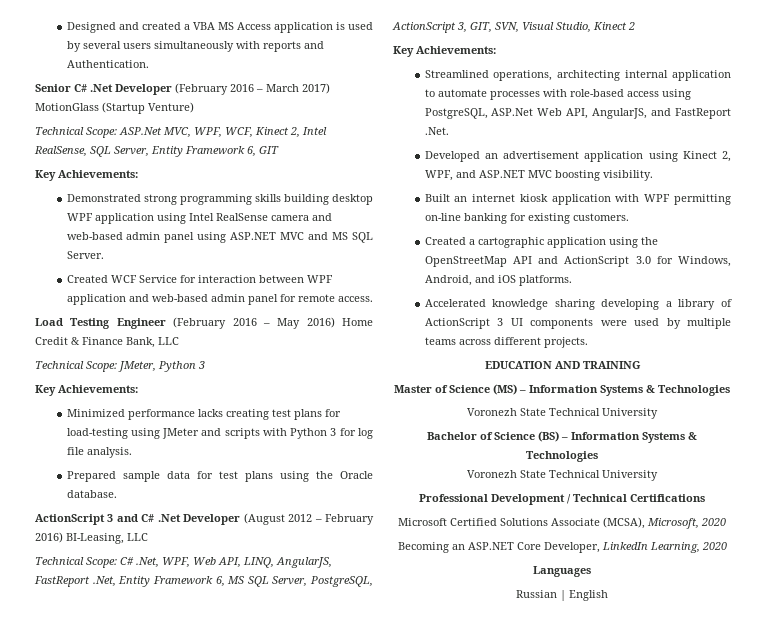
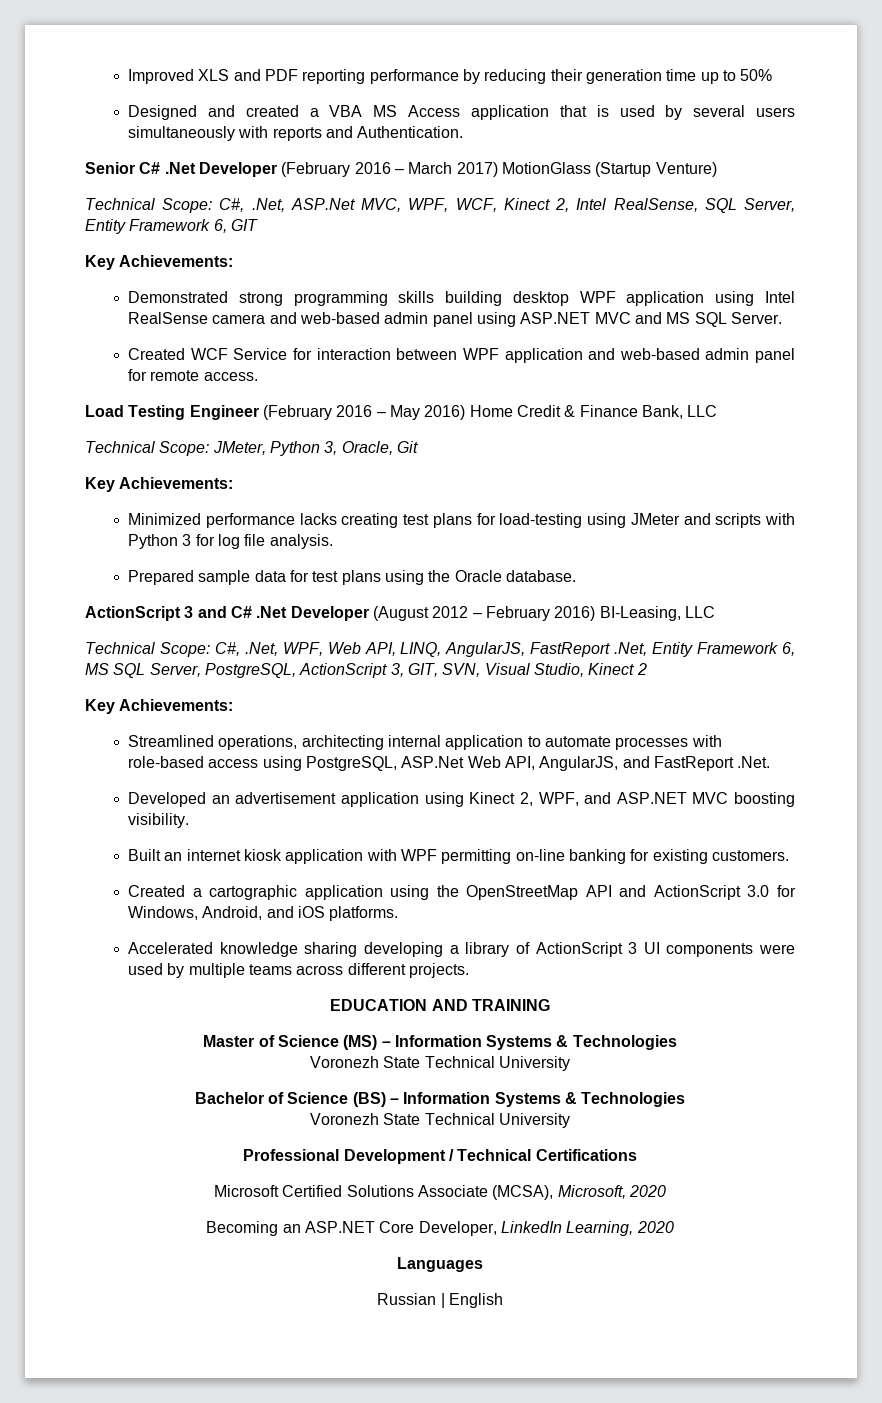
+ Improved XLS and PDF reporting performance by reducing their generation time up to 50%
- Designed and created a VBA MS Access application is used by several users simultaneously with reports and Authentication.
+ Designed and created a VBA MS Access application that is used by several users simultaneously with reports and Authentication.
- Technical Scope: ASP.Net MVC, WPF, WCF, Kinect 2, Intel RealSense, SQL Server, Entity Framework 6, GIT
+ Technical Scope: C#, .Net, ASP.Net MVC, WPF, WCF, Kinect 2, Intel RealSense, SQL Server, Entity Framework 6, GIT
- Technical Scope: JMeter, Python 3
+ Technical Scope: JMeter, Python 3, Oracle, Git
- Technical Scope: C# .Net, WPF, Web API, LINQ, AngularJS, FastReport .Net, Entity Framework 6, MS SQL Server, PostgreSQL, ActionScript 3, GIT, SVN, Visual Studio, Kinect 2
+ Technical Scope: C#, .Net, WPF, Web API, LINQ, AngularJS, FastReport .Net, Entity Framework 6, MS SQL Server, PostgreSQL, ActionScript 3, GIT, SVN, Visual Studio, Kinect 2

